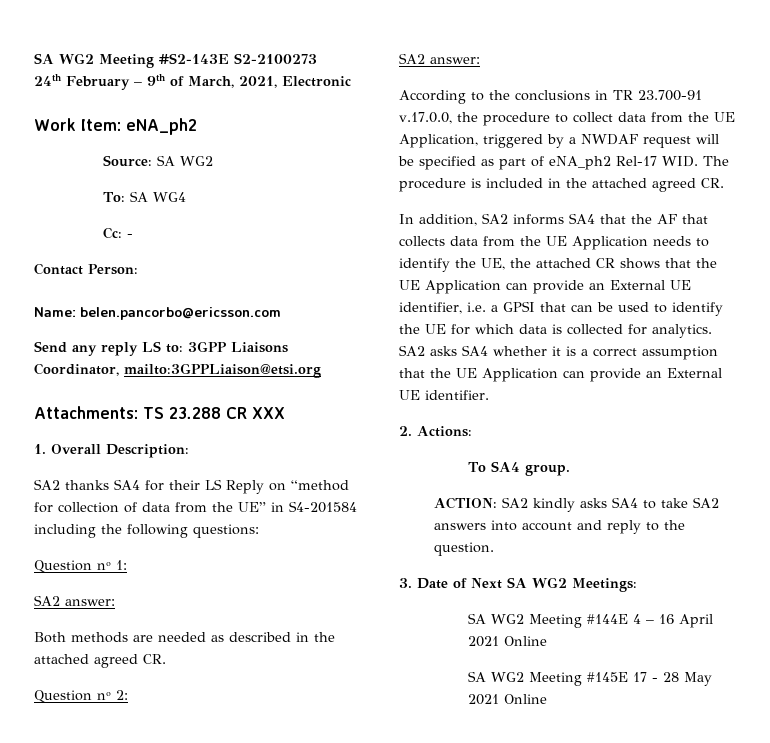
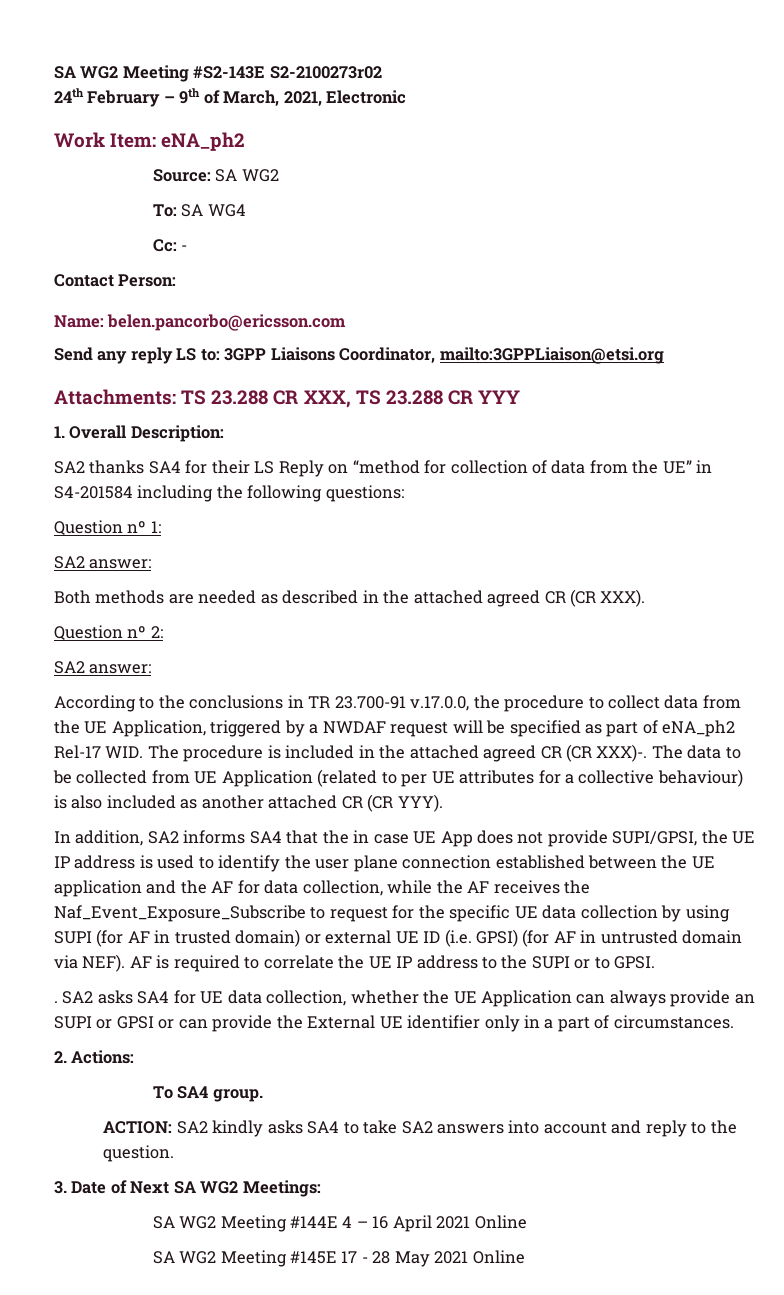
- SA WG2 Meeting #S2-143E S2-2100273
+ SA WG2 Meeting #S2-143E S2-2100273r02
- Attachments: TS 23.288 CR XXX
+ Attachments: TS 23.288 CR XXX, TS 23.288 CR YYY
- Both methods are needed as described in the attached agreed CR.
+ Both methods are needed as described in the attached agreed CR (CR XXX).
- According to the conclusions in TR 23.700-91 v.17.0.0, the procedure to collect data from the UE Application, triggered by a NWDAF request will be specified as part of eNA_ph2 Rel-17 WID. The procedure is included in the attached agreed CR.
+ According to the conclusions in TR 23.700-91 v.17.0.0, the procedure to collect data from the UE Application, triggered by a NWDAF request will be specified as part of eNA_ph2 Rel-17 WID. The procedure is included in the attached agreed CR (CR XXX)-. The data to be collected from UE Application (related to per UE attributes for a collective behaviour) is also included as another attached CR (CR YYY).
- In addition, SA2 informs SA4 that the AF that collects data from the UE Application needs to identify the UE, the attached CR shows that the UE Application can provide an External UE identifier, i.e. a GPSI that can be used to identify the UE for which data is collected for analytics. SA2 asks SA4 whether it is a correct assumption that the UE Application can provide an External UE identifier.
+ In addition, SA2 informs SA4 that the in case UE App does not provide SUPI/GPSI, the UE IP address is used to identify the user plane connection established between the UE application and the AF for data collection, while the AF receives the Naf_Event_Exposure_Subscribe to request for the specific UE data collection by using SUPI (for AF in trusted domain) or external UE ID (i.e. GPSI) (for AF in untrusted domain via NEF). AF is required to correlate the UE IP address to the SUPI or to GPSI.
+ . SA2 asks SA4 for UE data collection, whether the UE Application can always provide an SUPI or GPSI or can provide the External UE identifier only in a part of circumstances.

